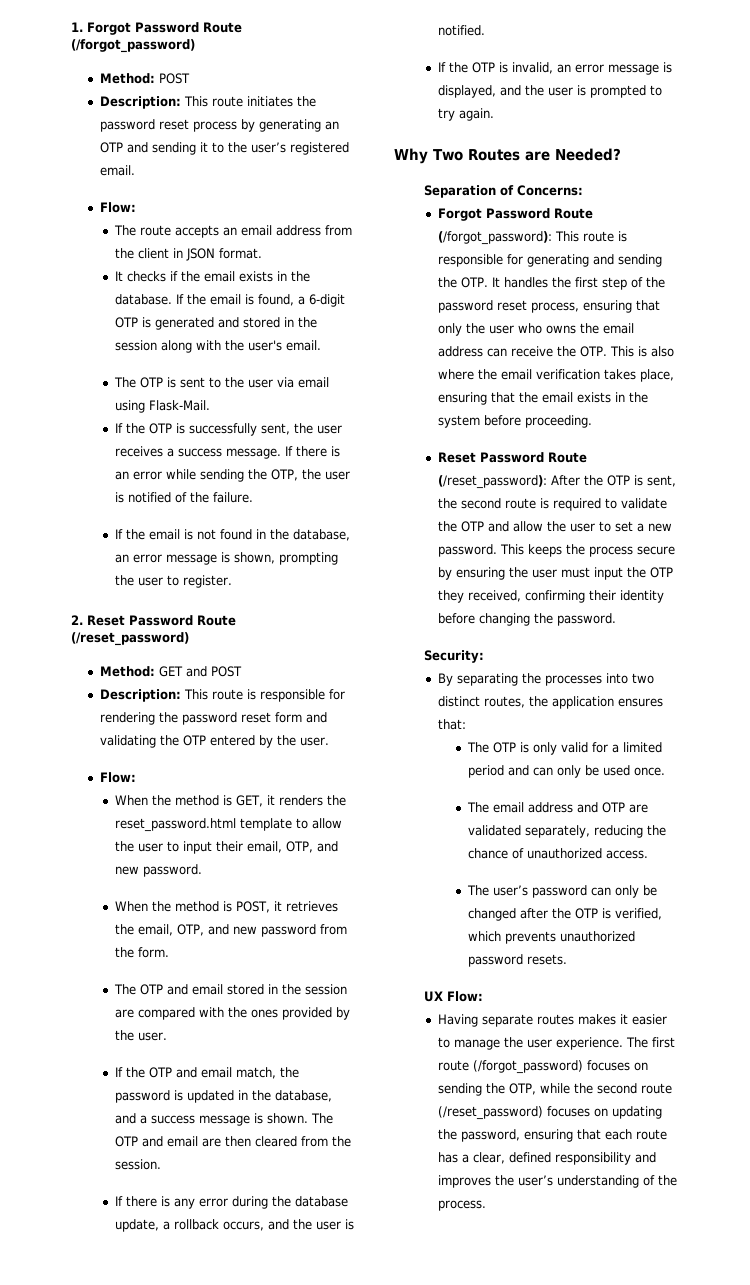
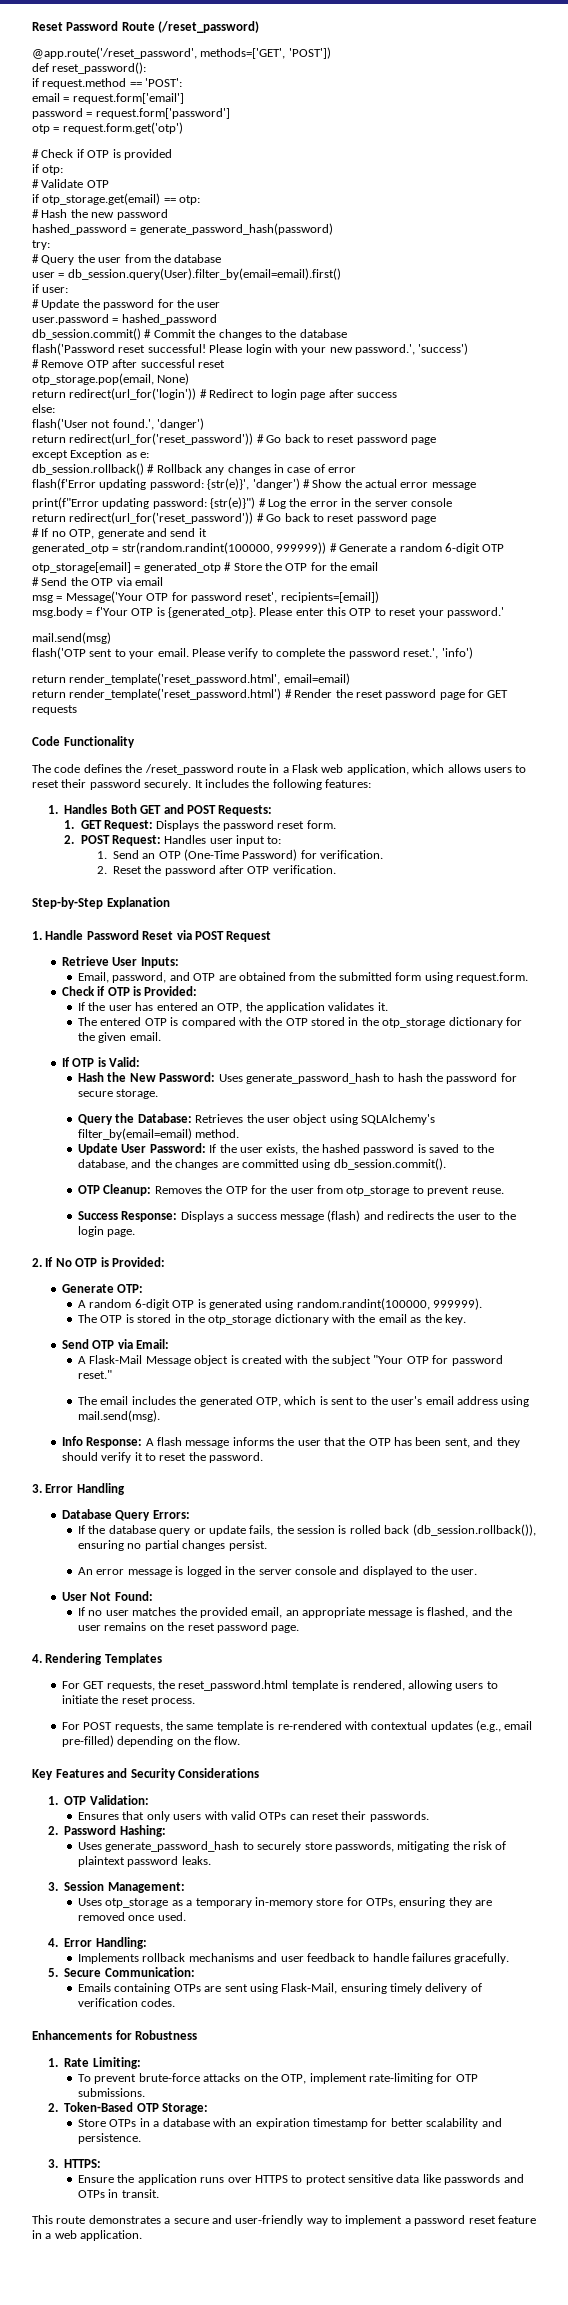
- 1. Forgot Password Route (/forgot_password)
- Method: POST
- Description: This route initiates the password reset process by generating an OTP and sending it to the user’s registered email.
- Flow:
- The route accepts an email address from the client in JSON format.
- It checks if the email exists in the database. If the email is found, a 6-digit OTP is generated and stored in the session along with the user's email.
- The OTP is sent to the user via email using Flask-Mail.
- If the OTP is successfully sent, the user receives a success message. If there is an error while sending the OTP, the user is notified of the failure.
- If the email is not found in the database, an error message is shown, prompting the user to register.
- 2. Reset Password Route (/reset_password)
- Method: GET and POST
- Description: This route is responsible for rendering the password reset form and validating the OTP entered by the user.
- Flow:
- When the method is GET, it renders the reset_password.html template to allow the user to input their email, OTP, and new password.
- When the method is POST, it retrieves the email, OTP, and new password from the form.
- The OTP and email stored in the session are compared with the ones provided by the user.
- If the OTP and email match, the password is updated in the database, and a success message is shown. The OTP and email are then cleared from the session.
- If there is any error during the database update, a rollback occurs, and the user is notified.
- If the OTP is invalid, an error message is displayed, and the user is prompted to try again.
- Why Two Routes are Needed?
- Separation of Concerns:
- Forgot Password Route (/forgot_password): This route is responsible for generating and sending the OTP. It handles the first step of the password reset process, ensuring that only the user who owns the email address can receive the OTP. This is also where the email verification takes place, ensuring that the email exists in the system before proceeding.
- Reset Password Route (/reset_password): After the OTP is sent, the second route is required to validate the OTP and allow the user to set a new password. This keeps the process secure by ensuring the user must input the OTP they received, confirming their identity before changing the password.
- Security:
- By separating the processes into two distinct routes, the application ensures that:
- The OTP is only valid for a limited period and can only be used once.
- The email address and OTP are validated separately, reducing the chance of unauthorized access.
- The user’s password can only be changed after the OTP is verified, which prevents unauthorized password resets.
- UX Flow:
- Having separate routes makes it easier to manage the user experience. The first route (/forgot_password) focuses on sending the OTP, while the second route (/reset_password) focuses on updating the password, ensuring that each route has a clear, defined responsibility and improves the user’s understanding of the process.
+ Reset Password Route (/reset_password)
+ @app.route('/reset_password', methods=['GET', 'POST'])
+ def reset_password():
+ if request.method == 'POST':
+ email = request.form['email']
+ password = request.form['password']
+ otp = request.form.get('otp')
+ # Check if OTP is provided
+ if otp:
+ # Validate OTP
+ if otp_storage.get(email) == otp:
+ # Hash the new password
+ hashed_password = generate_password_hash(password)
+ try:
+ # Query the user from the database
+ user = db_session.query(User).filter_by(email=email).first()
+ if user:
+ # Update the password for the user
+ user.password = hashed_password
+ db_session.commit() # Commit the changes to the database
+ flash('Password reset successful! Please login with your new password.', 'success')
+ # Remove OTP after successful reset
+ otp_storage.pop(email, None)
+ return redirect(url_for('login')) # Redirect to login page after success
+ else:
+ flash('User not found.', 'danger')
+ return redirect(url_for('reset_password')) # Go back to reset password page
+ except Exception as e:
+ db_session.rollback() # Rollback any changes in case of error
+ flash(f'Error updating password: {str(e)}', 'danger') # Show the actual error message
+ print(f"Error updating password: {str(e)}") # Log the error in the server console
+ return redirect(url_for('reset_password')) # Go back to reset password page
+ # If no OTP, generate and send it
+ generated_otp = str(random.randint(100000, 999999)) # Generate a random 6-digit OTP
+ otp_storage[email] = generated_otp # Store the OTP for the email
+ # Send the OTP via email
+ msg = Message('Your OTP for password reset', recipients=[email])
+ msg.body = f'Your OTP is {generated_otp}. Please enter this OTP to reset your password.'
+ mail.send(msg)
+ flash('OTP sent to your email. Please verify to complete the password reset.', 'info')
+ return render_template('reset_password.html', email=email)
+ return render_template('reset_password.html') # Render the reset password page for GET requests
+ Code Functionality
+ The code defines the /reset_password route in a Flask web application, which allows users to reset their password securely. It includes the following features:
+ 1. Handles Both GET and POST Requests:
+ 1. GET Request: Displays the password reset form.
+ 2. POST Request: Handles user input to:
+ 1. Send an OTP (One-Time Password) for verification.
+ 2. Reset the password after OTP verification.
+ Step-by-Step Explanation
+ 1. Handle Password Reset via POST Request
+ Retrieve User Inputs:
+ Email, password, and OTP are obtained from the submitted form using request.form.
+ Check if OTP is Provided:
+ If the user has entered an OTP, the application validates it.
+ The entered OTP is compared with the OTP stored in the otp_storage dictionary for the given email.
+ If OTP is Valid:
+ Hash the New Password: Uses generate_password_hash to hash the password for secure storage.
+ Query the Database: Retrieves the user object using SQLAlchemy's filter_by(email=email) method.
+ Update User Password: If the user exists, the hashed password is saved to the database, and the changes are committed using db_session.commit().
+ OTP Cleanup: Removes the OTP for the user from otp_storage to prevent reuse.
+ Success Response: Displays a success message (flash) and redirects the user to the login page.
+ 2. If No OTP is Provided:
+ Generate OTP:
+ A random 6-digit OTP is generated using random.randint(100000, 999999).
+ The OTP is stored in the otp_storage dictionary with the email as the key.
+ Send OTP via Email:
+ A Flask-Mail Message object is created with the subject "Your OTP for password reset."
+ The email includes the generated OTP, which is sent to the user's email address using mail.send(msg).
+ Info Response: A flash message informs the user that the OTP has been sent, and they should verify it to reset the password.
+ 3. Error Handling
+ Database Query Errors:
+ If the database query or update fails, the session is rolled back (db_session.rollback()), ensuring no partial changes persist.
+ An error message is logged in the server console and displayed to the user.
+ User Not Found:
+ If no user matches the provided email, an appropriate message is flashed, and the user remains on the reset password page.
+ 4. Rendering Templates
+ For GET requests, the reset_password.html template is rendered, allowing users to initiate the reset process.
+ For POST requests, the same template is re-rendered with contextual updates (e.g., email pre-filled) depending on the flow.
+ Key Features and Security Considerations
+ 1. OTP Validation:
+ Ensures that only users with valid OTPs can reset their passwords.
+ 2. Password Hashing:
+ Uses generate_password_hash to securely store passwords, mitigating the risk of plaintext password leaks.
+ 3. Session Management:
+ Uses otp_storage as a temporary in-memory store for OTPs, ensuring they are removed once used.
+ 4. Error Handling:
+ Implements rollback mechanisms and user feedback to handle failures gracefully.
+ 5. Secure Communication:
+ Emails containing OTPs are sent using Flask-Mail, ensuring timely delivery of verification codes.
+ Enhancements for Robustness
+ 1. Rate Limiting:
+ To prevent brute-force attacks on the OTP, implement rate-limiting for OTP submissions.
+ 2. Token-Based OTP Storage:
+ Store OTPs in a database with an expiration timestamp for better scalability and persistence.
+ 3. HTTPS:
+ Ensure the application runs over HTTPS to protect sensitive data like passwords and OTPs in transit.
+ This route demonstrates a secure and user-friendly way to implement a password reset feature in a web application.

